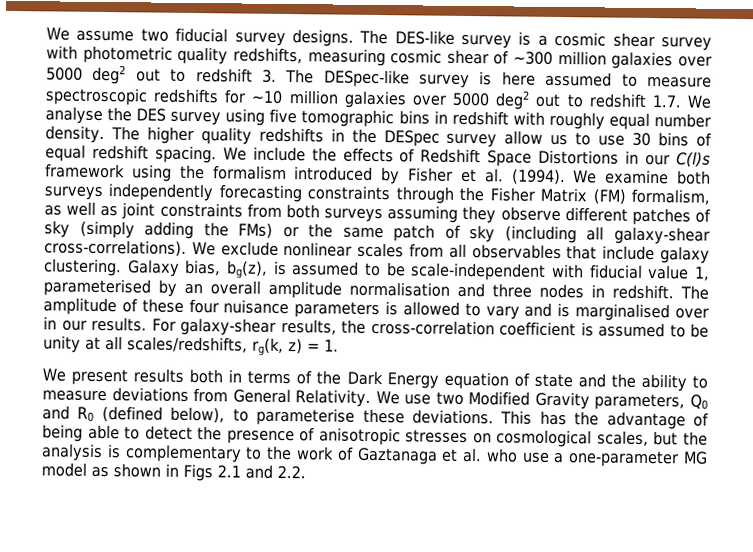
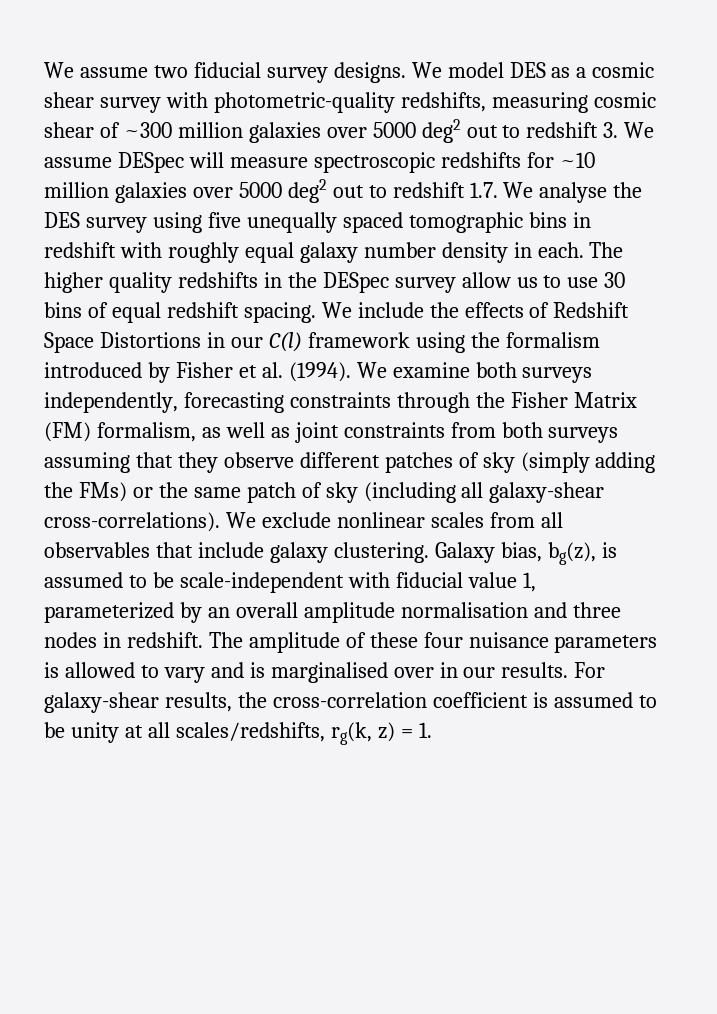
- The DES-like survey is a cosmic shear survey with photometric quality redshifts, measuring cosmic shear of ~300 million galaxies over 5000 deg2 out to redshift 3. The DESpec-like survey is here assumed to measure spectroscopic redshifts for ~10 million galaxies over 5000 deg2 out to redshift 1.7. We analyse the DES survey using five tomographic bins in redshift with roughly equal number density.
+ We model DES as a cosmic shear survey with photometric-quality redshifts, measuring cosmic shear of ~300 million galaxies over 5000 deg2 out to redshift 3. We assume DESpec will measure spectroscopic redshifts for ~10 million galaxies over 5000 deg2 out to redshift 1.7. We analyse the DES survey using five unequally spaced tomographic bins in redshift with roughly equal galaxy number density in each.
- We include the effects of Redshift Space Distortions in our C(l)s framework using the formalism introduced by Fisher et al. (1994).
+ We include the effects of Redshift Space Distortions in our C(l) framework using the formalism introduced by Fisher et al. (1994).
- We examine both surveys independently forecasting constraints through the Fisher Matrix (FM) formalism, as well as joint constraints from both surveys assuming they observe different patches of sky (simply adding the FMs) or the same patch of sky (including all galaxy-shear cross-correlations).
+ We examine both surveys independently, forecasting constraints through the Fisher Matrix (FM) formalism, as well as joint constraints from both surveys assuming that they observe different patches of sky (simply adding the FMs) or the same patch of sky (including all galaxy-shear cross-correlations).
- Galaxy bias, bg(z), is assumed to be scale-independent with fiducial value 1, parameterised by an overall amplitude normalisation and three nodes in redshift.
+ Galaxy bias, bg(z), is assumed to be scale-independent with fiducial value 1, parameterized by an overall amplitude normalisation and three nodes in redshift.
- We present results both in terms of the Dark Energy equation of state and the ability to measure deviations from General Relativity. We use two Modified Gravity parameters, Q0 and R0 (defined below), to parameterise these deviations. This has the advantage of being able to detect the presence of anisotropic stresses on cosmological scales, but the analysis is complementary to the work of Gaztanaga et al. who use a one-parameter MG model as shown in Figs 2.1 and 2.2.

